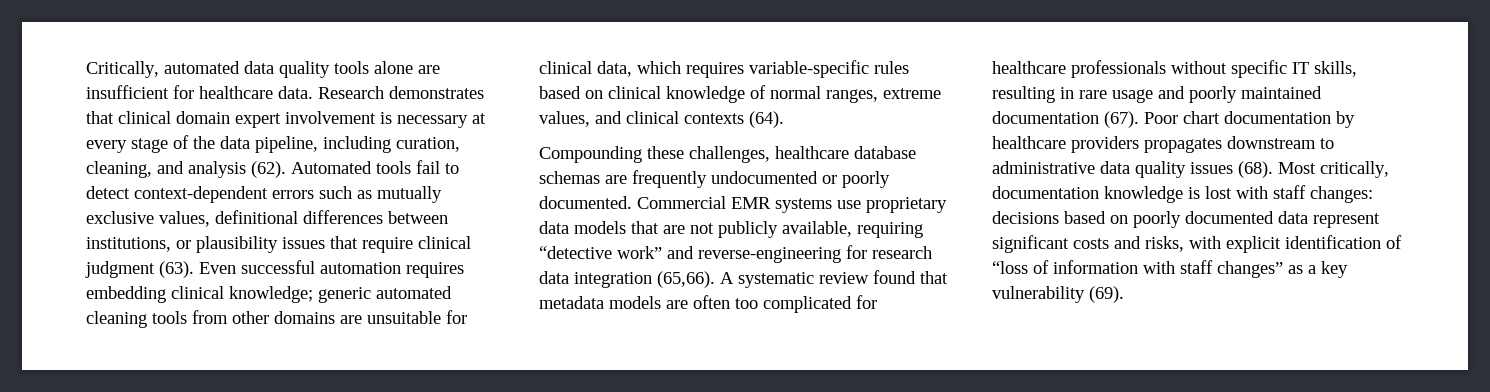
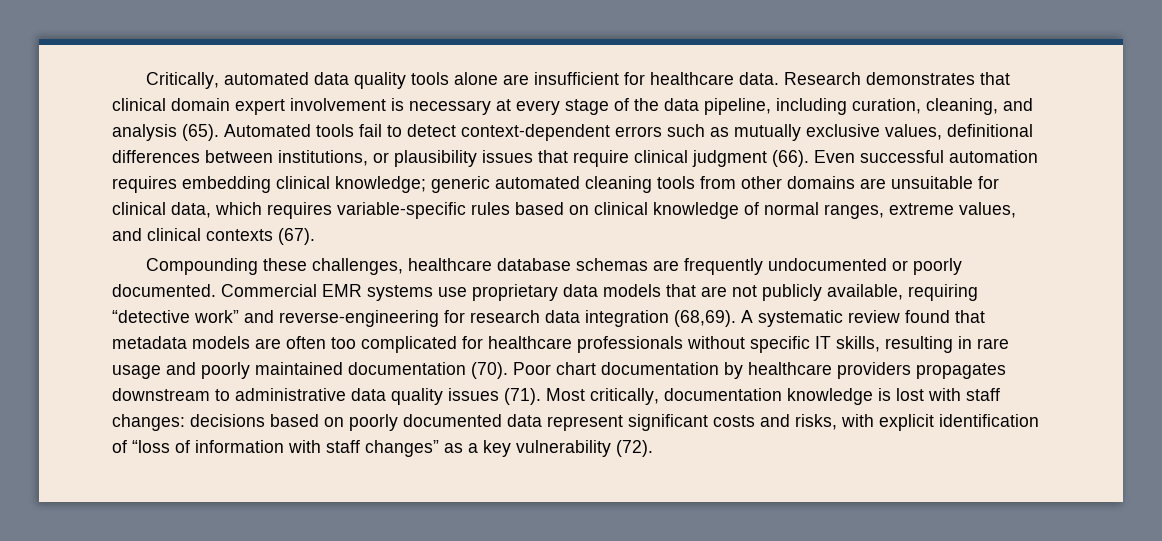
- Research demonstrates that clinical domain expert involvement is necessary at every stage of the data pipeline, including curation, cleaning, and analysis (62).
+ Research demonstrates that clinical domain expert involvement is necessary at every stage of the data pipeline, including curation, cleaning, and analysis (65).
- Automated tools fail to detect context-dependent errors such as mutually exclusive values, definitional differences between institutions, or plausibility issues that require clinical judgment (63).
+ Automated tools fail to detect context-dependent errors such as mutually exclusive values, definitional differences between institutions, or plausibility issues that require clinical judgment (66).
- Even successful automation requires embedding clinical knowledge; generic automated cleaning tools from other domains are unsuitable for clinical data, which requires variable-specific rules based on clinical knowledge of normal ranges, extreme values, and clinical contexts (64).
+ Even successful automation requires embedding clinical knowledge; generic automated cleaning tools from other domains are unsuitable for clinical data, which requires variable-specific rules based on clinical knowledge of normal ranges, extreme values, and clinical contexts (67).
- Commercial EMR systems use proprietary data models that are not publicly available, requiring “detective work” and reverse-engineering for research data integration (65,66).
+ Commercial EMR systems use proprietary data models that are not publicly available, requiring “detective work” and reverse-engineering for research data integration (68,69).
- A systematic review found that metadata models are often too complicated for healthcare professionals without specific IT skills, resulting in rare usage and poorly maintained documentation (67).
+ A systematic review found that metadata models are often too complicated for healthcare professionals without specific IT skills, resulting in rare usage and poorly maintained documentation (70).
- Poor chart documentation by healthcare providers propagates downstream to administrative data quality issues (68).
+ Poor chart documentation by healthcare providers propagates downstream to administrative data quality issues (71).
- Most critically, documentation knowledge is lost with staff changes: decisions based on poorly documented data represent significant costs and risks, with explicit identification of “loss of information with staff changes” as a key vulnerability (69).
+ Most critically, documentation knowledge is lost with staff changes: decisions based on poorly documented data represent significant costs and risks, with explicit identification of “loss of information with staff changes” as a key vulnerability (72).

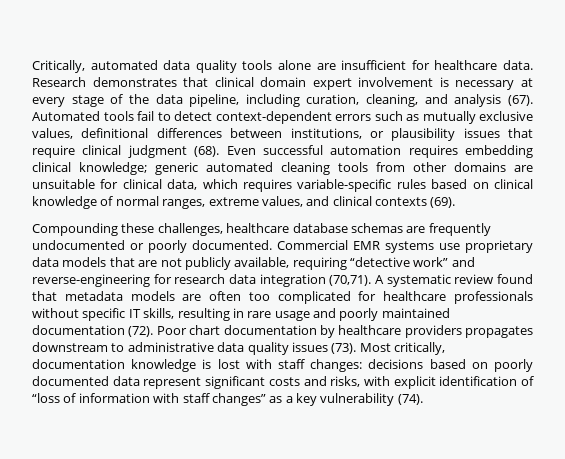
- Research demonstrates that clinical domain expert involvement is necessary at every stage of the data pipeline, including curation, cleaning, and analysis (65).
+ Research demonstrates that clinical domain expert involvement is necessary at every stage of the data pipeline, including curation, cleaning, and analysis (67).
- Automated tools fail to detect context-dependent errors such as mutually exclusive values, definitional differences between institutions, or plausibility issues that require clinical judgment (66).
+ Automated tools fail to detect context-dependent errors such as mutually exclusive values, definitional differences between institutions, or plausibility issues that require clinical judgment (68).
- Even successful automation requires embedding clinical knowledge; generic automated cleaning tools from other domains are unsuitable for clinical data, which requires variable-specific rules based on clinical knowledge of normal ranges, extreme values, and clinical contexts (67).
+ Even successful automation requires embedding clinical knowledge; generic automated cleaning tools from other domains are unsuitable for clinical data, which requires variable-specific rules based on clinical knowledge of normal ranges, extreme values, and clinical contexts (69).
- Commercial EMR systems use proprietary data models that are not publicly available, requiring “detective work” and reverse-engineering for research data integration (68,69).
+ Commercial EMR systems use proprietary data models that are not publicly available, requiring “detective work” and reverse-engineering for research data integration (70,71).
- A systematic review found that metadata models are often too complicated for healthcare professionals without specific IT skills, resulting in rare usage and poorly maintained documentation (70).
+ A systematic review found that metadata models are often too complicated for healthcare professionals without specific IT skills, resulting in rare usage and poorly maintained documentation (72).
- Poor chart documentation by healthcare providers propagates downstream to administrative data quality issues (71).
+ Poor chart documentation by healthcare providers propagates downstream to administrative data quality issues (73).
- Most critically, documentation knowledge is lost with staff changes: decisions based on poorly documented data represent significant costs and risks, with explicit identification of “loss of information with staff changes” as a key vulnerability (72).
+ Most critically, documentation knowledge is lost with staff changes: decisions based on poorly documented data represent significant costs and risks, with explicit identification of “loss of information with staff changes” as a key vulnerability (74).

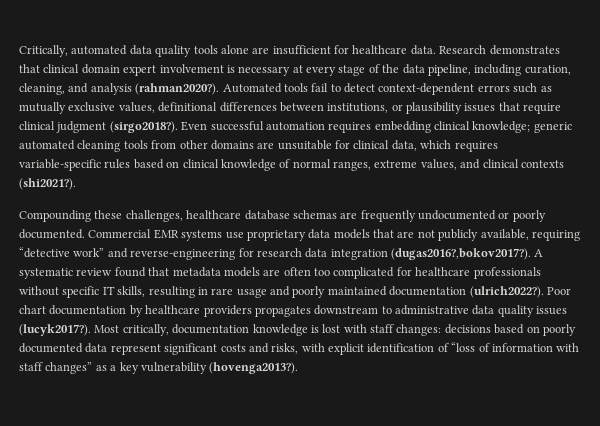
- Research demonstrates that clinical domain expert involvement is necessary at every stage of the data pipeline, including curation, cleaning, and analysis (67).
+ Research demonstrates that clinical domain expert involvement is necessary at every stage of the data pipeline, including curation, cleaning, and analysis (rahman2020?).
- Automated tools fail to detect context-dependent errors such as mutually exclusive values, definitional differences between institutions, or plausibility issues that require clinical judgment (68).
+ Automated tools fail to detect context-dependent errors such as mutually exclusive values, definitional differences between institutions, or plausibility issues that require clinical judgment (sirgo2018?).
- Even successful automation requires embedding clinical knowledge; generic automated cleaning tools from other domains are unsuitable for clinical data, which requires variable-specific rules based on clinical knowledge of normal ranges, extreme values, and clinical contexts (69).
+ Even successful automation requires embedding clinical knowledge; generic automated cleaning tools from other domains are unsuitable for clinical data, which requires variable-specific rules based on clinical knowledge of normal ranges, extreme values, and clinical contexts (shi2021?).
- Commercial EMR systems use proprietary data models that are not publicly available, requiring “detective work” and reverse-engineering for research data integration (70,71).
+ Commercial EMR systems use proprietary data models that are not publicly available, requiring “detective work” and reverse-engineering for research data integration (dugas2016?,bokov2017?).
- A systematic review found that metadata models are often too complicated for healthcare professionals without specific IT skills, resulting in rare usage and poorly maintained documentation (72).
+ A systematic review found that metadata models are often too complicated for healthcare professionals without specific IT skills, resulting in rare usage and poorly maintained documentation (ulrich2022?).
- Poor chart documentation by healthcare providers propagates downstream to administrative data quality issues (73).
+ Poor chart documentation by healthcare providers propagates downstream to administrative data quality issues (lucyk2017?).
- Most critically, documentation knowledge is lost with staff changes: decisions based on poorly documented data represent significant costs and risks, with explicit identification of “loss of information with staff changes” as a key vulnerability (74).
+ Most critically, documentation knowledge is lost with staff changes: decisions based on poorly documented data represent significant costs and risks, with explicit identification of “loss of information with staff changes” as a key vulnerability (hovenga2013?).

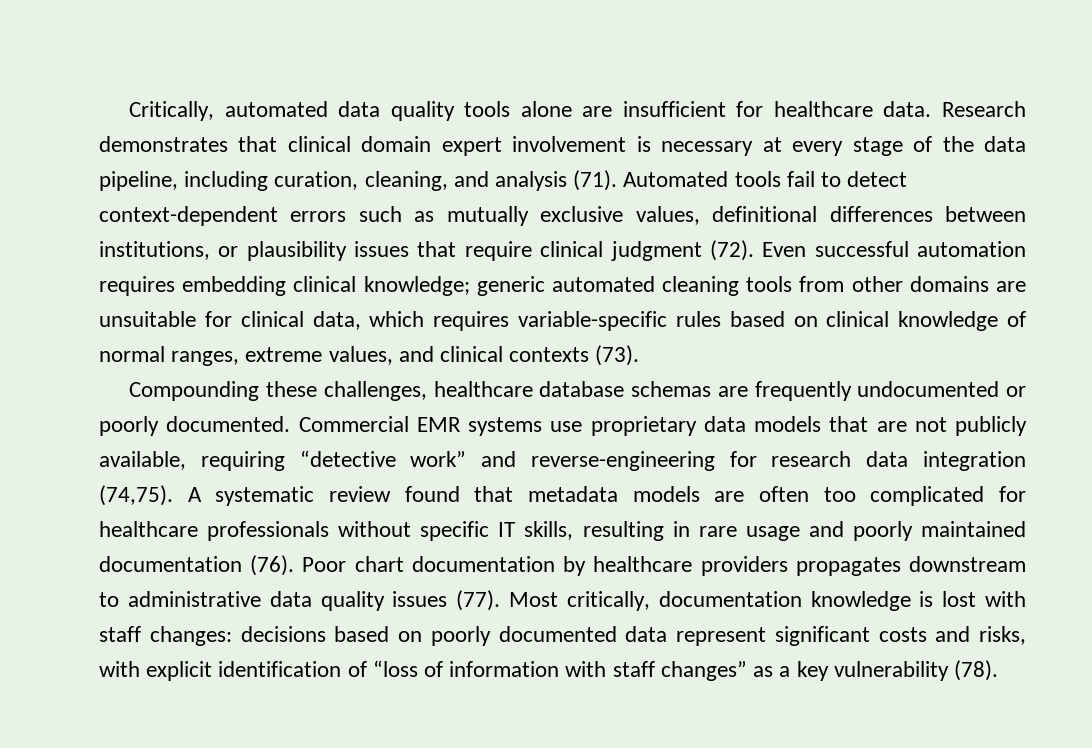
- Research demonstrates that clinical domain expert involvement is necessary at every stage of the data pipeline, including curation, cleaning, and analysis (rahman2020?).
+ Research demonstrates that clinical domain expert involvement is necessary at every stage of the data pipeline, including curation, cleaning, and analysis (71).
- Automated tools fail to detect context-dependent errors such as mutually exclusive values, definitional differences between institutions, or plausibility issues that require clinical judgment (sirgo2018?).
+ Automated tools fail to detect context-dependent errors such as mutually exclusive values, definitional differences between institutions, or plausibility issues that require clinical judgment (72).
- Even successful automation requires embedding clinical knowledge; generic automated cleaning tools from other domains are unsuitable for clinical data, which requires variable-specific rules based on clinical knowledge of normal ranges, extreme values, and clinical contexts (shi2021?).
+ Even successful automation requires embedding clinical knowledge; generic automated cleaning tools from other domains are unsuitable for clinical data, which requires variable-specific rules based on clinical knowledge of normal ranges, extreme values, and clinical contexts (73).
- Commercial EMR systems use proprietary data models that are not publicly available, requiring “detective work” and reverse-engineering for research data integration (dugas2016?,bokov2017?).
+ Commercial EMR systems use proprietary data models that are not publicly available, requiring “detective work” and reverse-engineering for research data integration (74,75).
- A systematic review found that metadata models are often too complicated for healthcare professionals without specific IT skills, resulting in rare usage and poorly maintained documentation (ulrich2022?).
+ A systematic review found that metadata models are often too complicated for healthcare professionals without specific IT skills, resulting in rare usage and poorly maintained documentation (76).
- Poor chart documentation by healthcare providers propagates downstream to administrative data quality issues (lucyk2017?).
+ Poor chart documentation by healthcare providers propagates downstream to administrative data quality issues (77).
- Most critically, documentation knowledge is lost with staff changes: decisions based on poorly documented data represent significant costs and risks, with explicit identification of “loss of information with staff changes” as a key vulnerability (hovenga2013?).
+ Most critically, documentation knowledge is lost with staff changes: decisions based on poorly documented data represent significant costs and risks, with explicit identification of “loss of information with staff changes” as a key vulnerability (78).

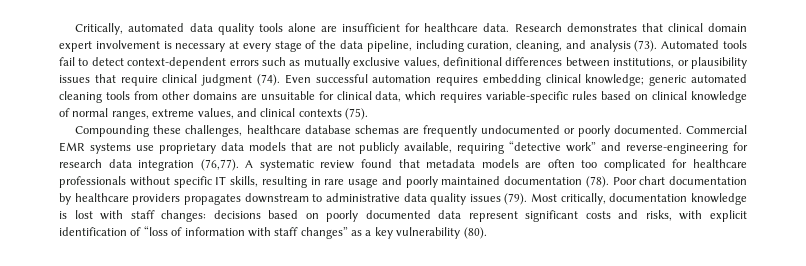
- Research demonstrates that clinical domain expert involvement is necessary at every stage of the data pipeline, including curation, cleaning, and analysis (71).
+ Research demonstrates that clinical domain expert involvement is necessary at every stage of the data pipeline, including curation, cleaning, and analysis (73).
- Automated tools fail to detect context-dependent errors such as mutually exclusive values, definitional differences between institutions, or plausibility issues that require clinical judgment (72).
+ Automated tools fail to detect context-dependent errors such as mutually exclusive values, definitional differences between institutions, or plausibility issues that require clinical judgment (74).
- Even successful automation requires embedding clinical knowledge; generic automated cleaning tools from other domains are unsuitable for clinical data, which requires variable-specific rules based on clinical knowledge of normal ranges, extreme values, and clinical contexts (73).
+ Even successful automation requires embedding clinical knowledge; generic automated cleaning tools from other domains are unsuitable for clinical data, which requires variable-specific rules based on clinical knowledge of normal ranges, extreme values, and clinical contexts (75).
- Commercial EMR systems use proprietary data models that are not publicly available, requiring “detective work” and reverse-engineering for research data integration (74,75).
+ Commercial EMR systems use proprietary data models that are not publicly available, requiring “detective work” and reverse-engineering for research data integration (76,77).
- A systematic review found that metadata models are often too complicated for healthcare professionals without specific IT skills, resulting in rare usage and poorly maintained documentation (76).
+ A systematic review found that metadata models are often too complicated for healthcare professionals without specific IT skills, resulting in rare usage and poorly maintained documentation (78).
- Poor chart documentation by healthcare providers propagates downstream to administrative data quality issues (77).
+ Poor chart documentation by healthcare providers propagates downstream to administrative data quality issues (79).
- Most critically, documentation knowledge is lost with staff changes: decisions based on poorly documented data represent significant costs and risks, with explicit identification of “loss of information with staff changes” as a key vulnerability (78).
+ Most critically, documentation knowledge is lost with staff changes: decisions based on poorly documented data represent significant costs and risks, with explicit identification of “loss of information with staff changes” as a key vulnerability (80).

